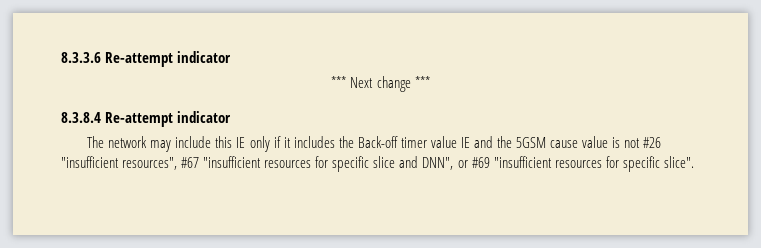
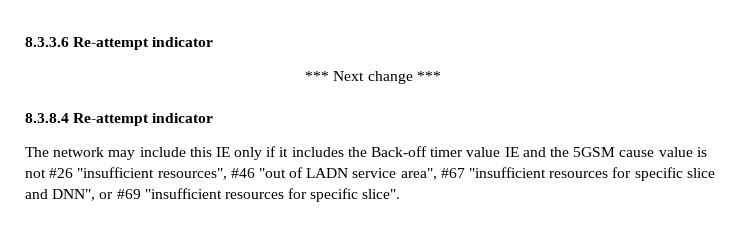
- The network may include this IE only if it includes the Back-off timer value IE and the 5GSM cause value is not #26 "insufficient resources", #67 "insufficient resources for specific slice and DNN", or #69 "insufficient resources for specific slice".
+ The network may include this IE only if it includes the Back-off timer value IE and the 5GSM cause value is not #26 "insufficient resources", #46 "out of LADN service area", #67 "insufficient resources for specific slice and DNN", or #69 "insufficient resources for specific slice".

